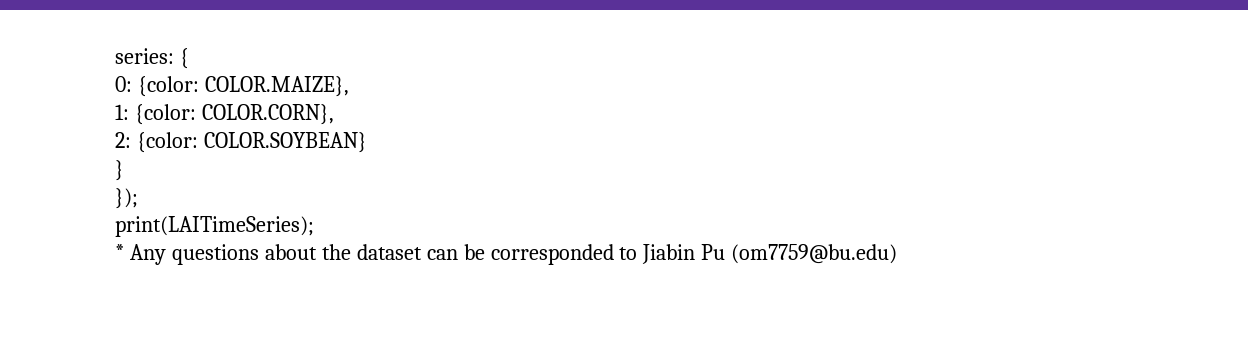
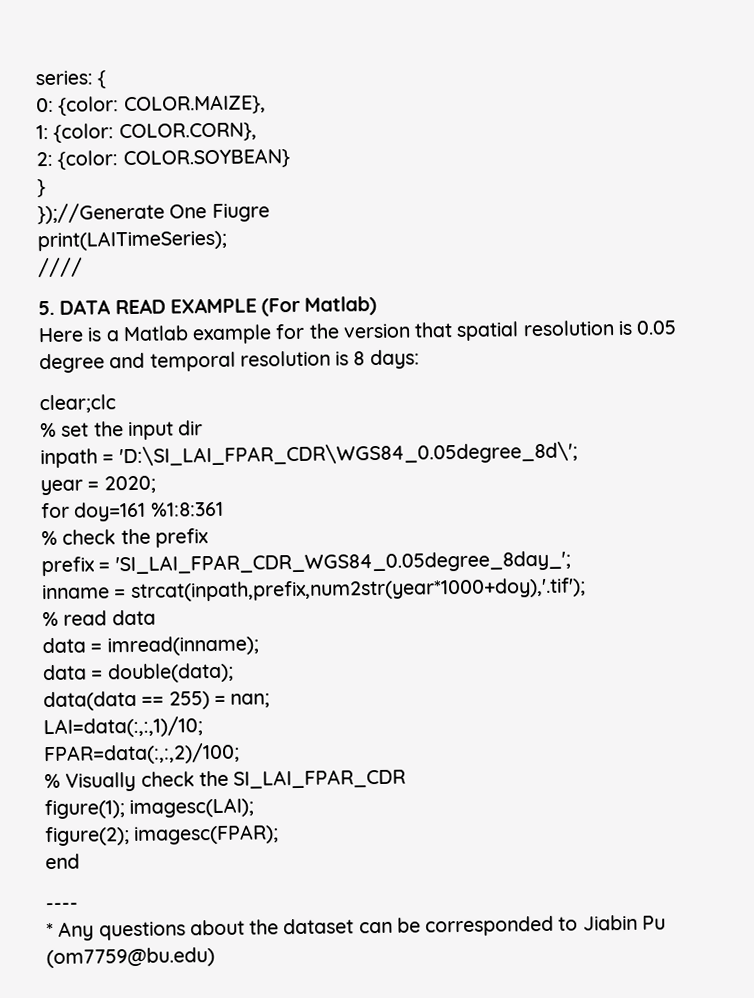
- });
+ });//Generate One Fiugre
  print(LAITimeSeries);
+ ////
+ 5. DATA READ EXAMPLE (For Matlab)
+ Here is a Matlab example for the version that spatial resolution is 0.05 degree and temporal resolution is 8 days:
+ clear;clc
+ % set the input dir
+ inpath = 'D:\SI_LAI_FPAR_CDR\WGS84_0.05degree_8d\';
+ year = 2020;
+ for doy=161 %1:8:361
+ % check the prefix
+ prefix = 'SI_LAI_FPAR_CDR_WGS84_0.05degree_8day_';
+ inname = strcat(inpath,prefix,num2str(year*1000+doy),'.tif');
+ % read data
+ data = imread(inname);
+ data = double(data);
+ data(data == 255) = nan;
+ LAI=data(:,:,1)/10;
+ FPAR=data(:,:,2)/100;
+ % Visually check the SI_LAI_FPAR_CDR
+ figure(1); imagesc(LAI);
+ figure(2); imagesc(FPAR);
+ end
+ ----

